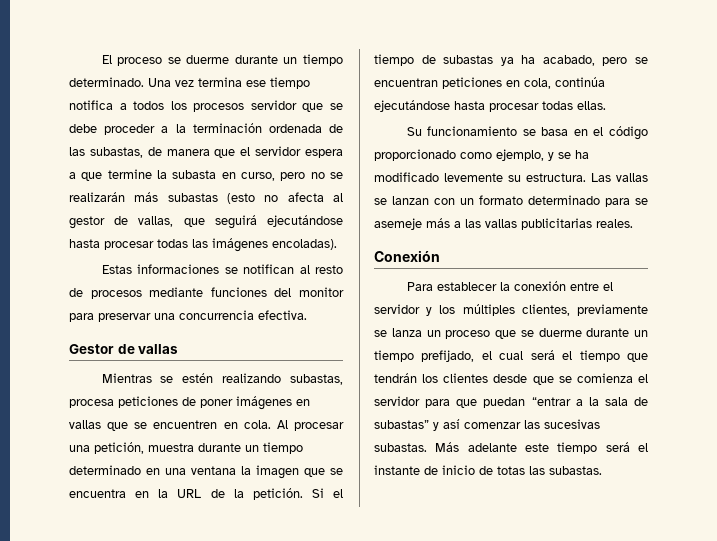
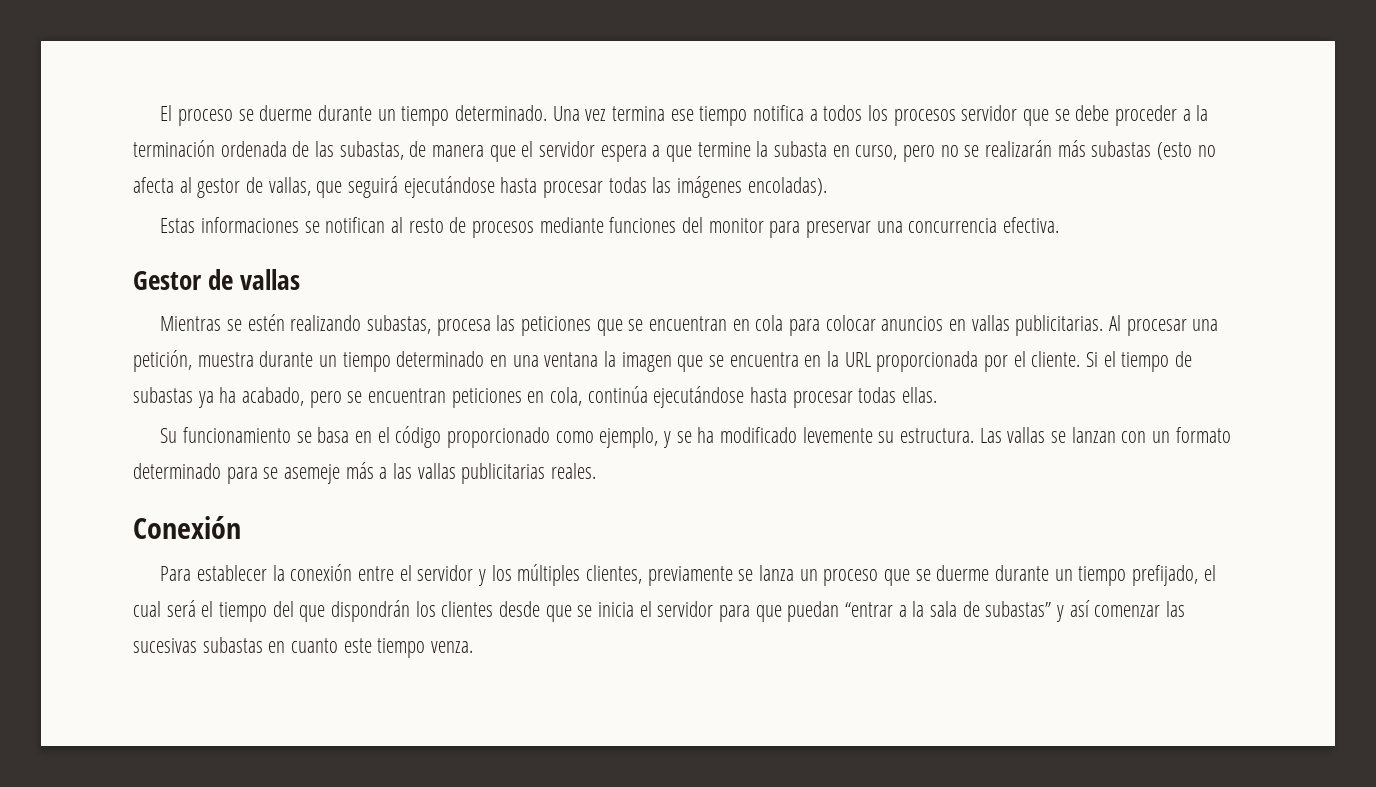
- Mientras se estén realizando subastas, procesa peticiones de poner imágenes en vallas que se encuentren en cola.
+ Mientras se estén realizando subastas, procesa las peticiones que se encuentran en cola para colocar anuncios en vallas publicitarias.
- Al procesar una petición, muestra durante un tiempo determinado en una ventana la imagen que se encuentra en la URL de la petición.
+ Al procesar una petición, muestra durante un tiempo determinado en una ventana la imagen que se encuentra en la URL proporcionada por el cliente.
- Para establecer la conexión entre el servidor y los múltiples clientes, previamente se lanza un proceso que se duerme durante un tiempo prefijado, el cual será el tiempo que tendrán los clientes desde que se comienza el servidor para que puedan “entrar a la sala de subastas” y así comenzar las sucesivas subastas. Más adelante este tiempo será el instante de inicio de totas las subastas.
+ Para establecer la conexión entre el servidor y los múltiples clientes, previamente se lanza un proceso que se duerme durante un tiempo prefijado, el cual será el tiempo del que dispondrán los clientes desde que se inicia el servidor para que puedan “entrar a la sala de subastas” y así comenzar las sucesivas subastas en cuanto este tiempo venza.

